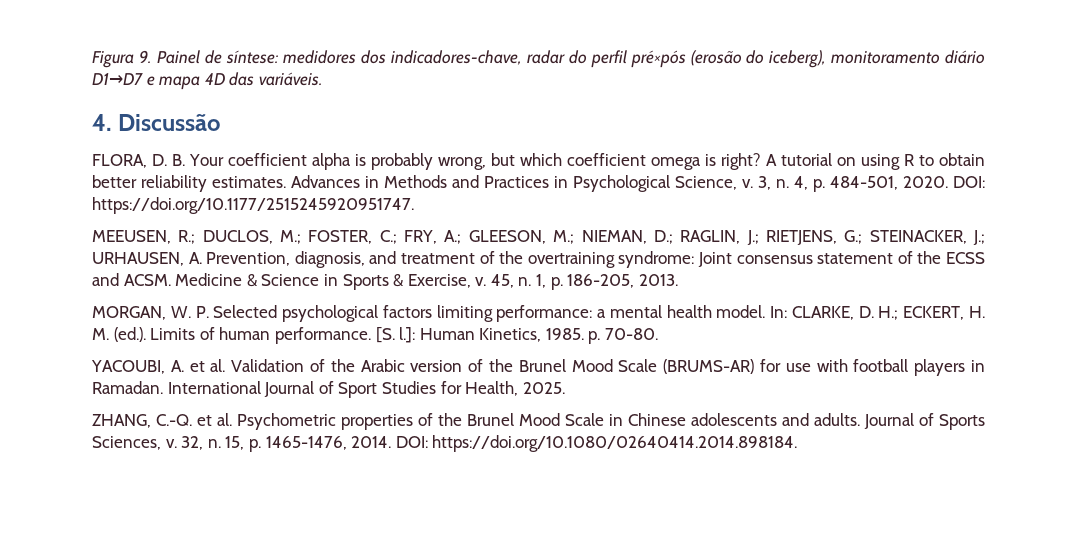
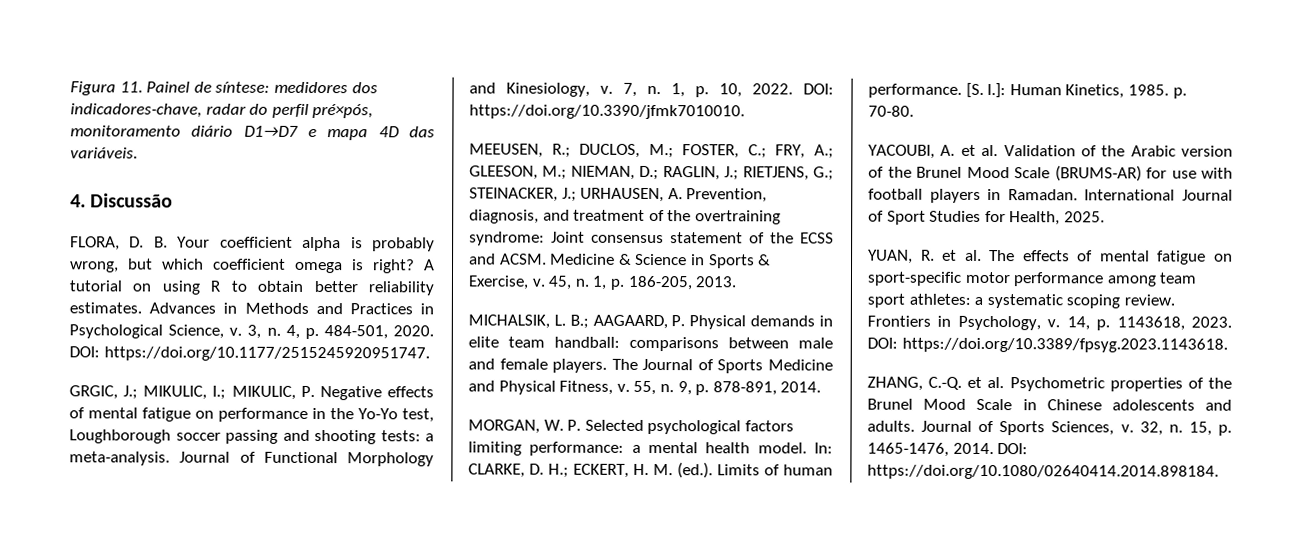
- Figura 9. Painel de síntese: medidores dos indicadores-chave, radar do perfil pré×pós (erosão do iceberg), monitoramento diário D1→D7 e mapa 4D das variáveis.
+ Figura 11. Painel de síntese: medidores dos indicadores-chave, radar do perfil pré×pós, monitoramento diário D1→D7 e mapa 4D das variáveis.
+ GRGIC, J.; MIKULIC, I.; MIKULIC, P. Negative effects of mental fatigue on performance in the Yo-Yo test, Loughborough soccer passing and shooting tests: a meta-analysis. Journal of Functional Morphology and Kinesiology, v. 7, n. 1, p. 10, 2022. DOI: https://doi.org/10.3390/jfmk7010010.
+ MICHALSIK, L. B.; AAGAARD, P. Physical demands in elite team handball: comparisons between male and female players. The Journal of Sports Medicine and Physical Fitness, v. 55, n. 9, p. 878-891, 2014.
+ YUAN, R. et al. The effects of mental fatigue on sport-specific motor performance among team sport athletes: a systematic scoping review. Frontiers in Psychology, v. 14, p. 1143618, 2023. DOI: https://doi.org/10.3389/fpsyg.2023.1143618.

